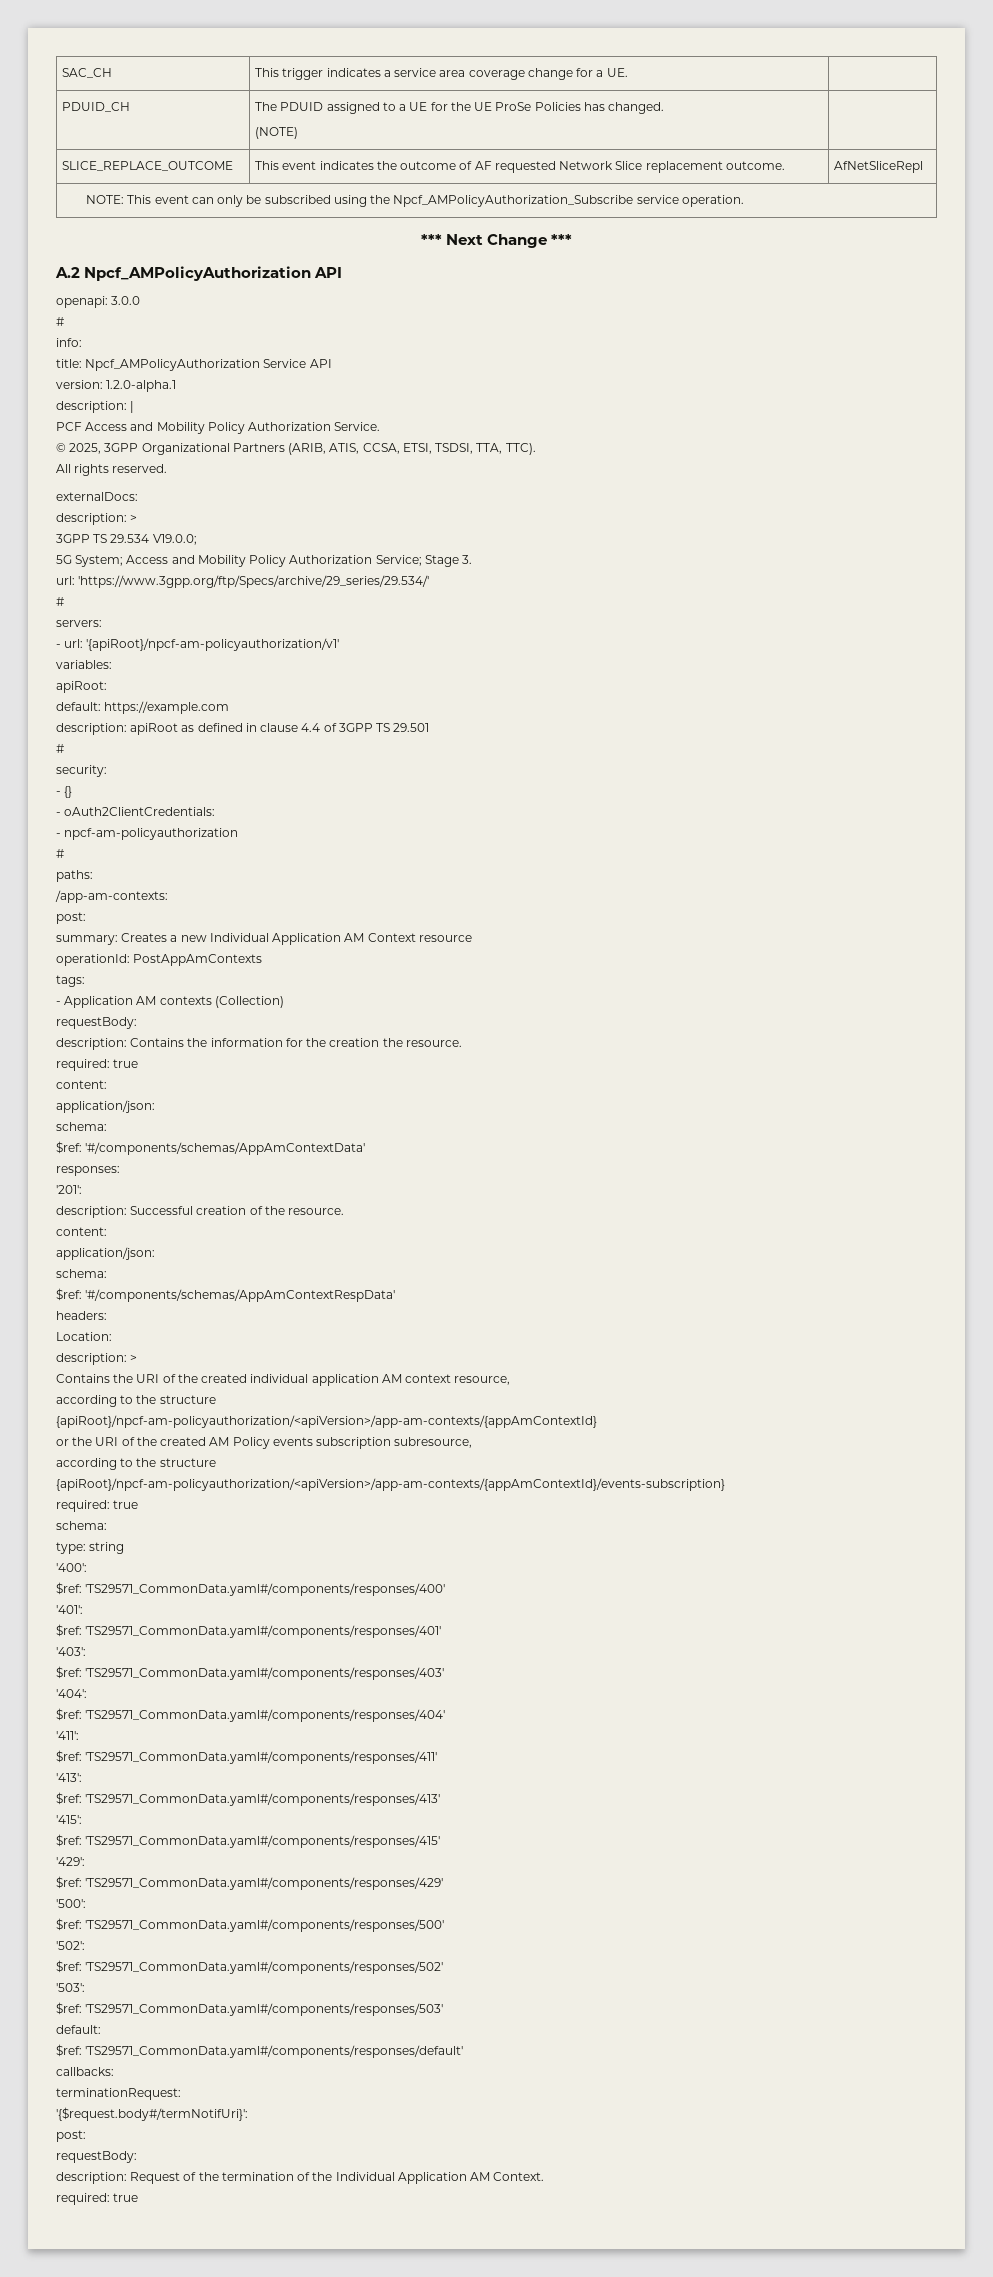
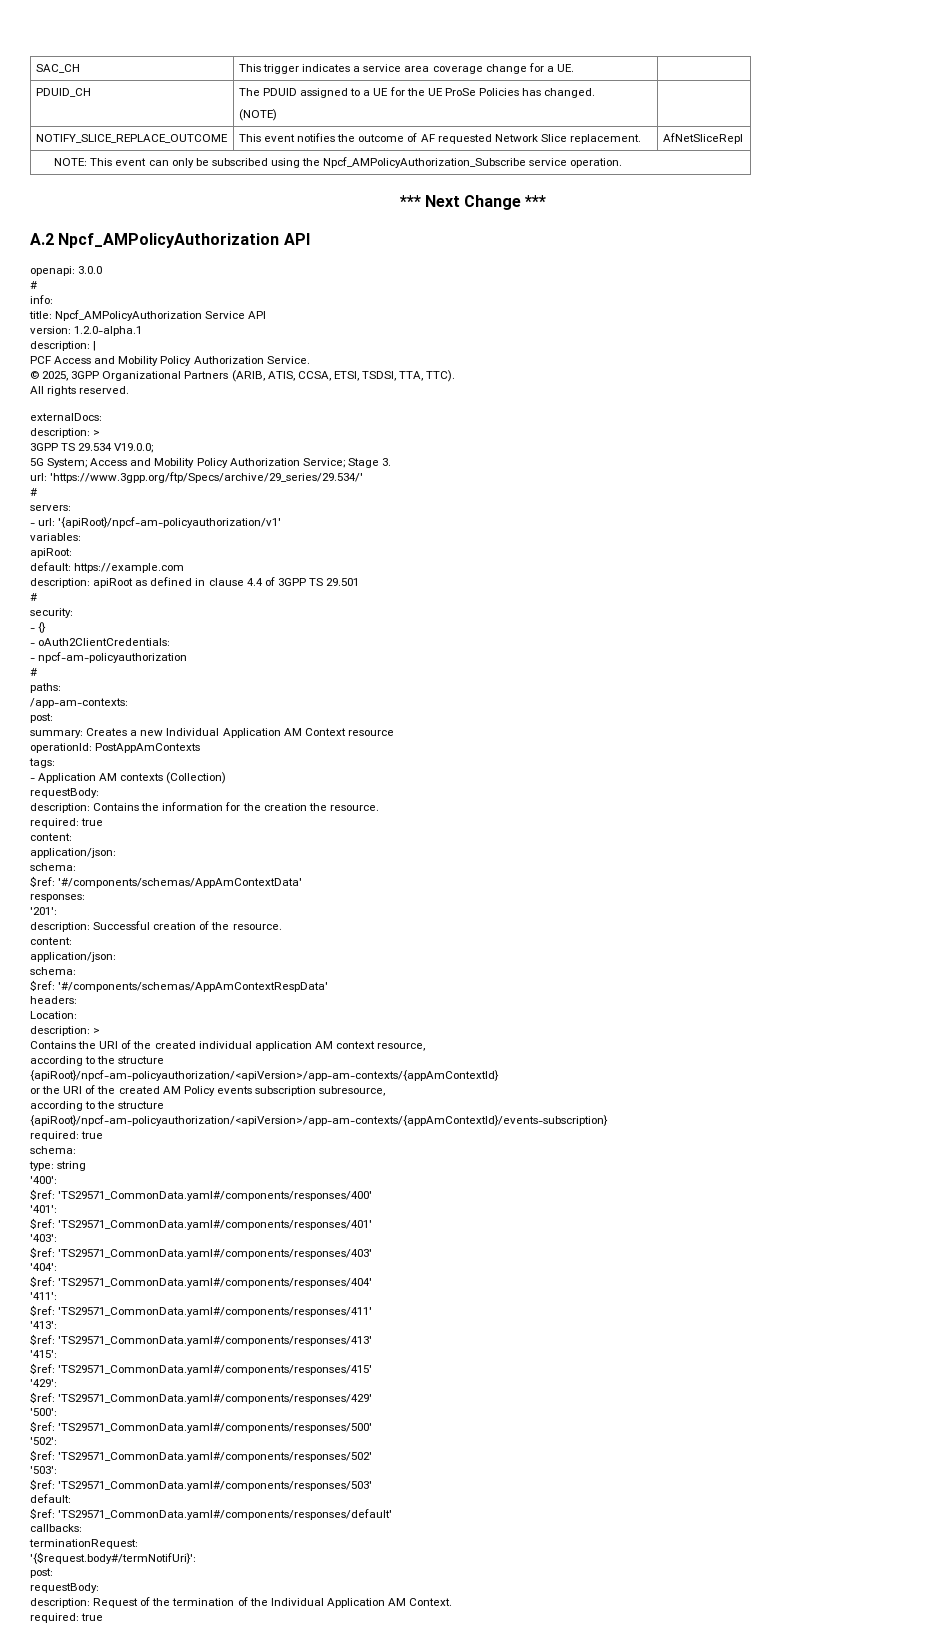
- SLICE_REPLACE_OUTCOME | This event indicates the outcome of AF requested Network Slice replacement outcome. | AfNetSliceRepl
+ NOTIFY_SLICE_REPLACE_OUTCOME | This event notifies the outcome of AF requested Network Slice replacement. | AfNetSliceRepl

